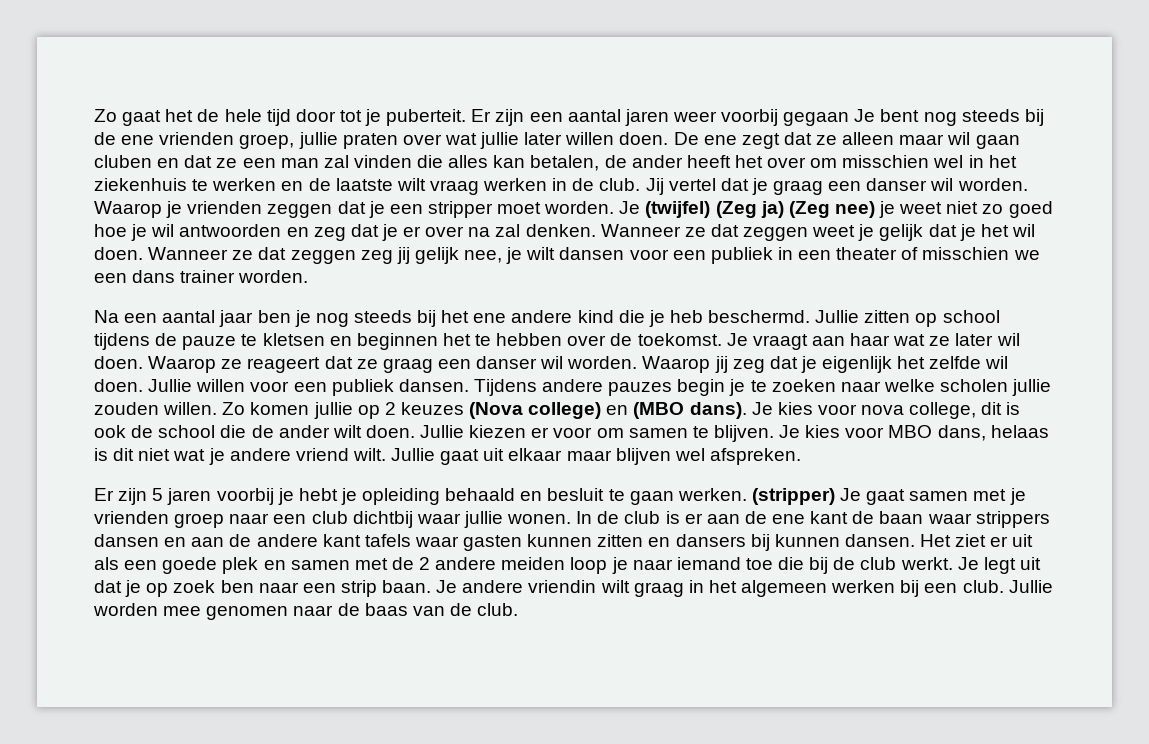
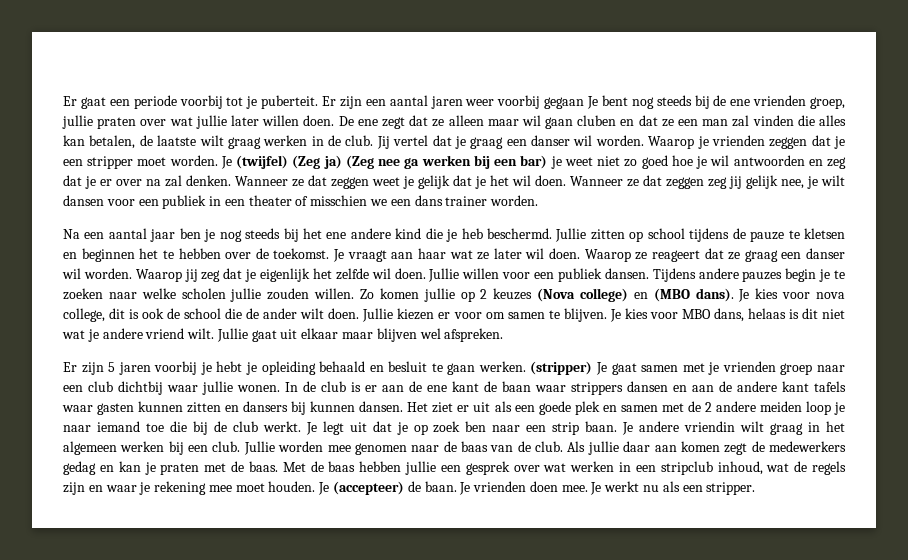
- Zo gaat het de hele tijd door tot je puberteit.
+ Er gaat een periode voorbij tot je puberteit.
- De ene zegt dat ze alleen maar wil gaan cluben en dat ze een man zal vinden die alles kan betalen, de ander heeft het over om misschien wel in het ziekenhuis te werken en de laatste wilt vraag werken in de club.
+ De ene zegt dat ze alleen maar wil gaan cluben en dat ze een man zal vinden die alles kan betalen, de laatste wilt graag werken in de club.
- Je (twijfel) (Zeg ja) (Zeg nee) je weet niet zo goed hoe je wil antwoorden en zeg dat je er over na zal denken.
+ Je (twijfel) (Zeg ja) (Zeg nee ga werken bij een bar) je weet niet zo goed hoe je wil antwoorden en zeg dat je er over na zal denken.
+ Als jullie daar aan komen zegt de medewerkers gedag en kan je praten met de baas. Met de baas hebben jullie een gesprek over wat werken in een stripclub inhoud, wat de regels zijn en waar je rekening mee moet houden. Je (accepteer) de baan. Je vrienden doen mee. Je werkt nu als een stripper.

